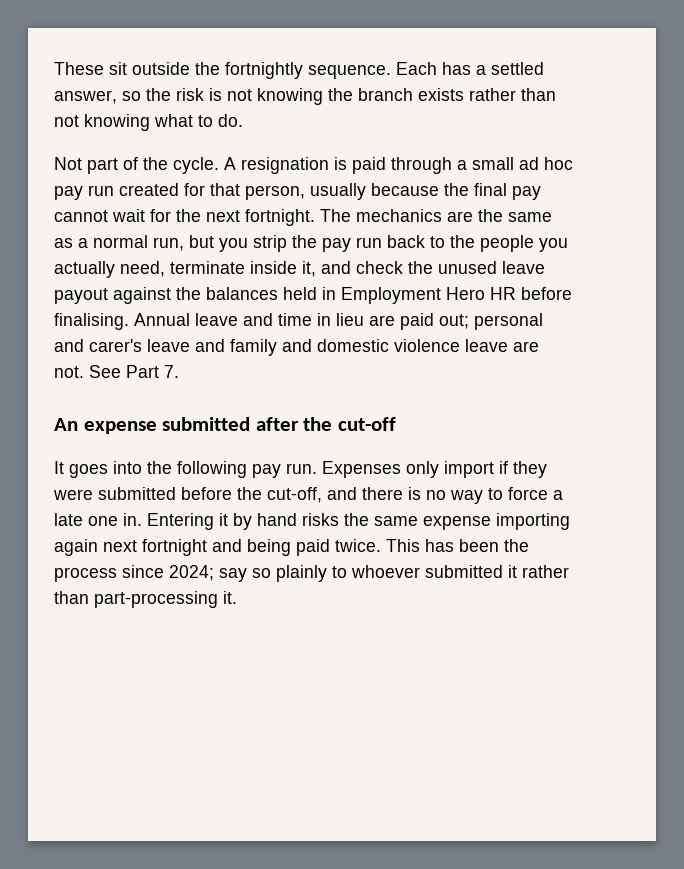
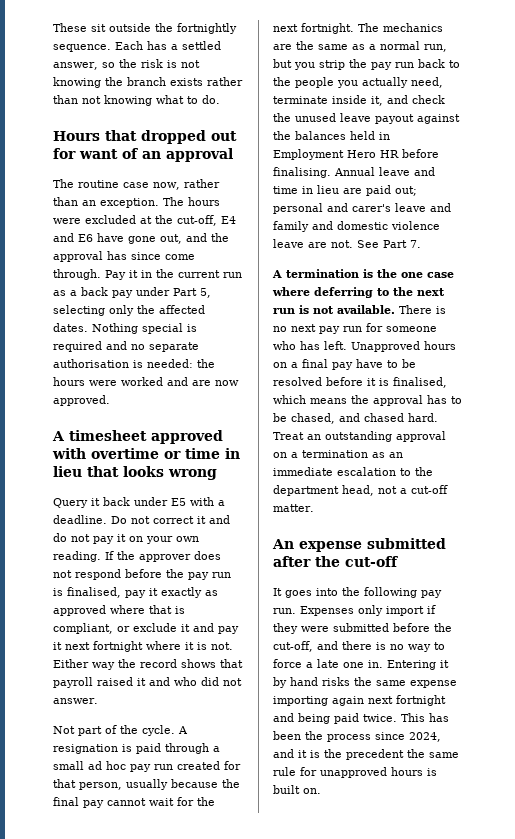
+ Hours that dropped out for want of an approval
+ The routine case now, rather than an exception. The hours were excluded at the cut-off, E4 and E6 have gone out, and the approval has since come through. Pay it in the current run as a back pay under Part 5, selecting only the affected dates. Nothing special is required and no separate authorisation is needed: the hours were worked and are now approved.
+ A timesheet approved with overtime or time in lieu that looks wrong
+ Query it back under E5 with a deadline. Do not correct it and do not pay it on your own reading. If the approver does not respond before the pay run is finalised, pay it exactly as approved where that is compliant, or exclude it and pay it next fortnight where it is not. Either way the record shows that payroll raised it and who did not answer.
+ A termination is the one case where deferring to the next run is not available. There is no next pay run for someone who has left. Unapproved hours on a final pay have to be resolved before it is finalised, which means the approval has to be chased, and chased hard. Treat an outstanding approval on a termination as an immediate escalation to the department head, not a cut-off matter.
- This has been the process since 2024; say so plainly to whoever submitted it rather than part-processing it.
+ This has been the process since 2024, and it is the precedent the same rule for unapproved hours is built on.

